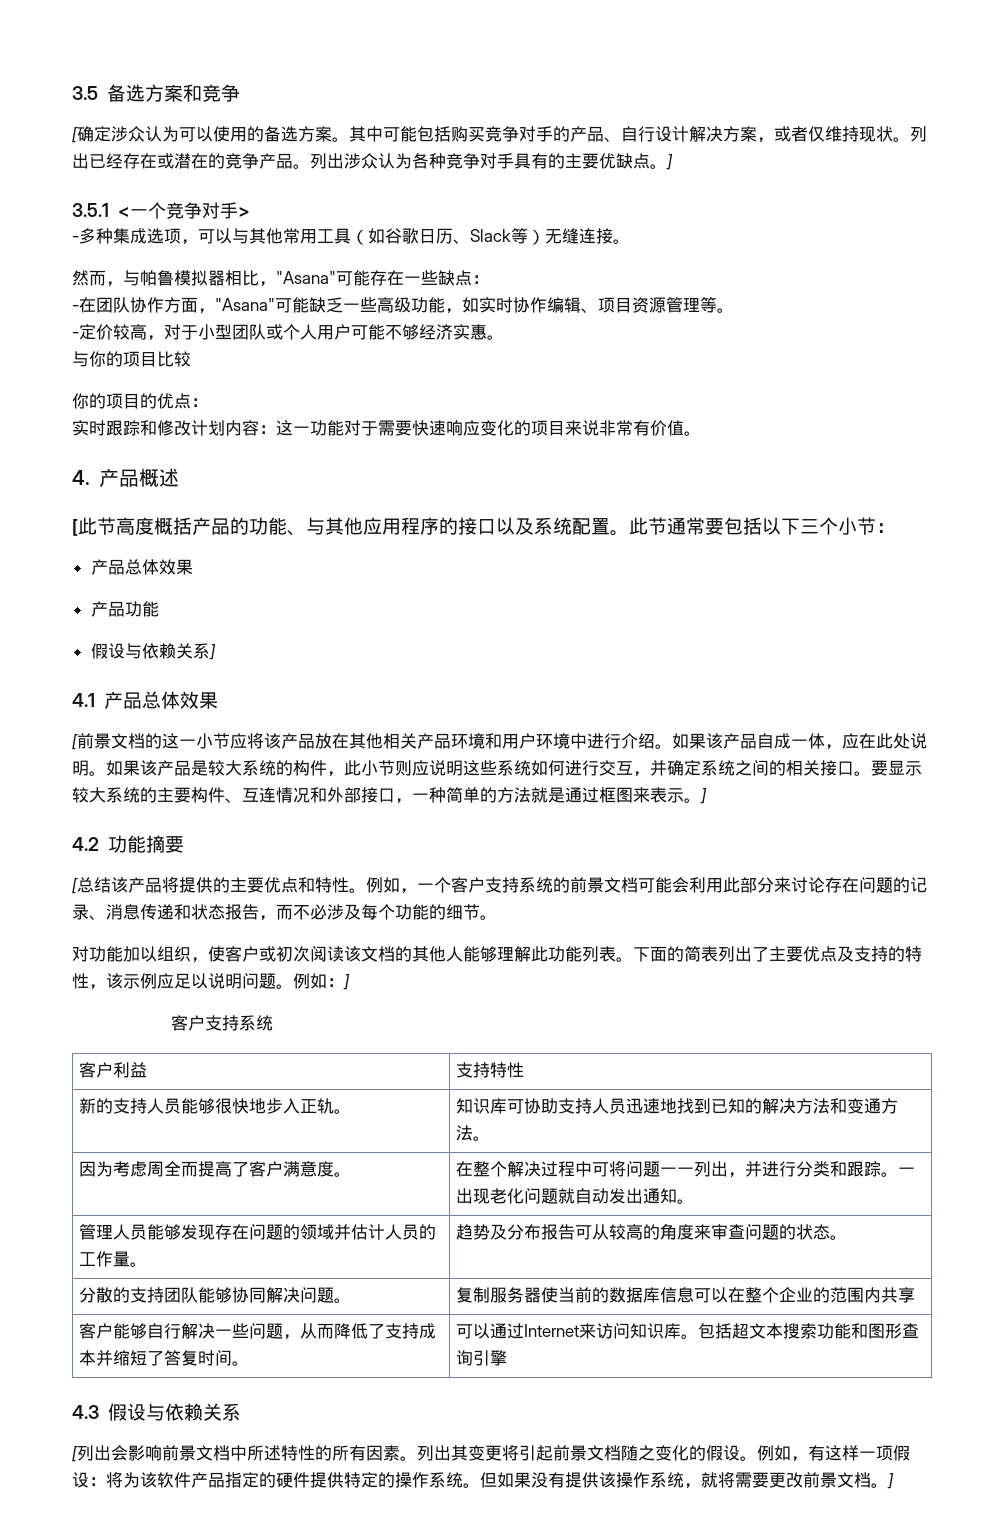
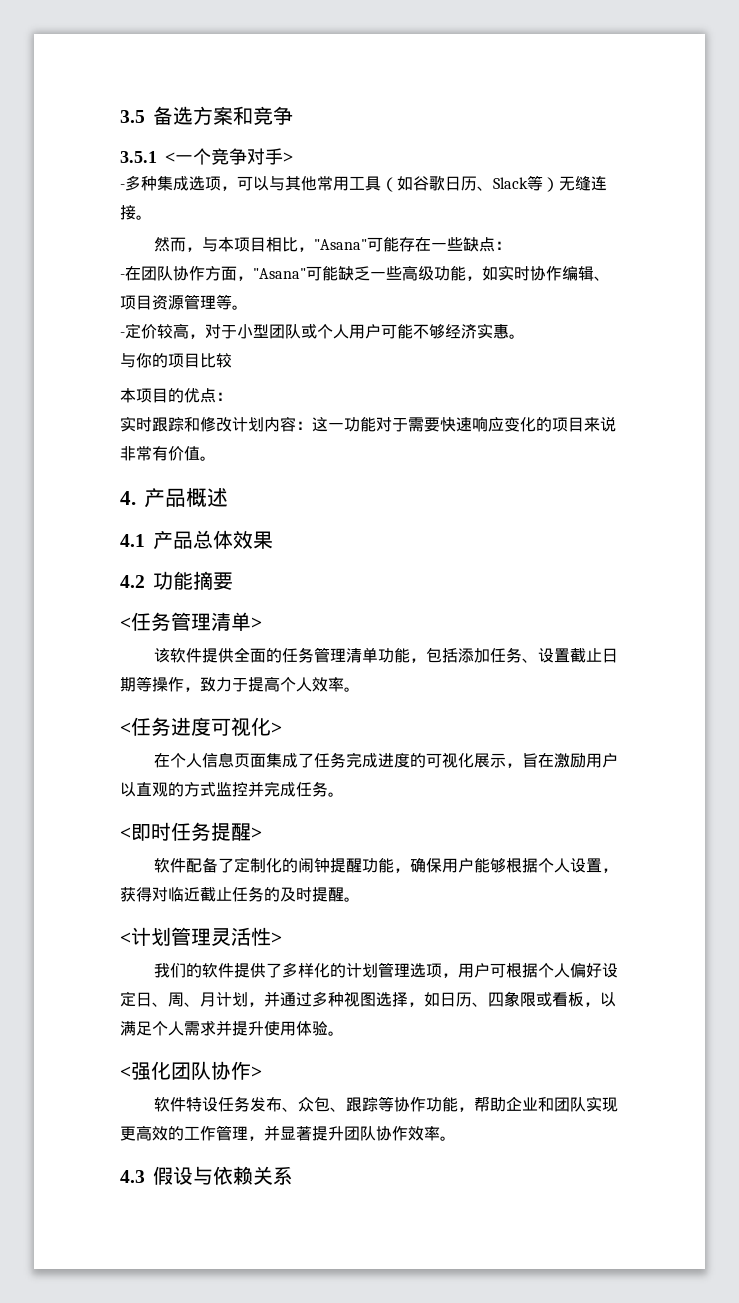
- [确定涉众认为可以使用的备选方案。其中可能包括购买竞争对手的产品、自行设计解决方案，或者仅维持现状。列出已经存在或潜在的竞争产品。列出涉众认为各种竞争对手具有的主要优缺点。]
- 然而，与帕鲁模拟器相比，"Asana"可能存在一些缺点：
+ 然而，与本项目相比，"Asana"可能存在一些缺点：
- 你的项目的优点：
+ 本项目的优点：
- [此节高度概括产品的功能、与其他应用程序的接口以及系统配置。此节通常要包括以下三个小节：
- 产品总体效果
- 产品功能
- 假设与依赖关系]
  4.1产品总体效果
- [前景文档的这一小节应将该产品放在其他相关产品环境和用户环境中进行介绍。如果该产品自成一体，应在此处说明。如果该产品是较大系统的构件，此小节则应说明这些系统如何进行交互，并确定系统之间的相关接口。要显示较大系统的主要构件、互连情况和外部接口，一种简单的方法就是通过框图来表示。]
  4.2功能摘要
- [总结该产品将提供的主要优点和特性。例如，一个客户支持系统的前景文档可能会利用此部分来讨论存在问题的记录、消息传递和状态报告，而不必涉及每个功能的细节。
- 对功能加以组织，使客户或初次阅读该文档的其他人能够理解此功能列表。下面的简表列出了主要优点及支持的特性，该示例应足以说明问题。例如：]
- 客户支持系统
- 客户利益 | 支持特性
- 新的支持人员能够很快地步入正轨。 | 知识库可协助支持人员迅速地找到已知的解决方法和变通方法。
- 因为考虑周全而提高了客户满意度。 | 在整个解决过程中可将问题一一列出，并进行分类和跟踪。一出现老化问题就自动发出通知。
- 管理人员能够发现存在问题的领域并估计人员的工作量。 | 趋势及分布报告可从较高的角度来审查问题的状态。
- 分散的支持团队能够协同解决问题。 | 复制服务器使当前的数据库信息可以在整个企业的范围内共享
- 客户能够自行解决一些问题，从而降低了支持成本并缩短了答复时间。 | 可以通过Internet来访问知识库。包括超文本搜索功能和图形查询引擎
+ <任务管理清单>
+ 该软件提供全面的任务管理清单功能，包括添加任务、设置截止日期等操作，致力于提高个人效率。
+ <任务进度可视化>
+ 在个人信息页面集成了任务完成进度的可视化展示，旨在激励用户以直观的方式监控并完成任务。
+ <即时任务提醒>
+ 软件配备了定制化的闹钟提醒功能，确保用户能够根据个人设置，获得对临近截止任务的及时提醒。
+ <计划管理灵活性>
+ 我们的软件提供了多样化的计划管理选项，用户可根据个人偏好设定日、周、月计划，并通过多种视图选择，如日历、四象限或看板，以满足个人需求并提升使用体验。
+ <强化团队协作>
+ 软件特设任务发布、众包、跟踪等协作功能，帮助企业和团队实现更高效的工作管理，并显著提升团队协作效率。
- [列出会影响前景文档中所述特性的所有因素。列出其变更将引起前景文档随之变化的假设。例如，有这样一项假设：将为该软件产品指定的硬件提供特定的操作系统。但如果没有提供该操作系统，就将需要更改前景文档。]

